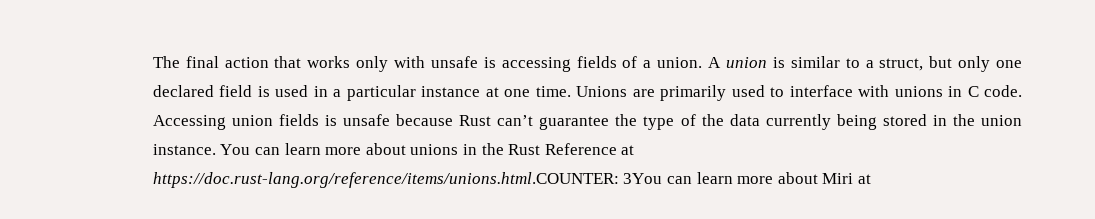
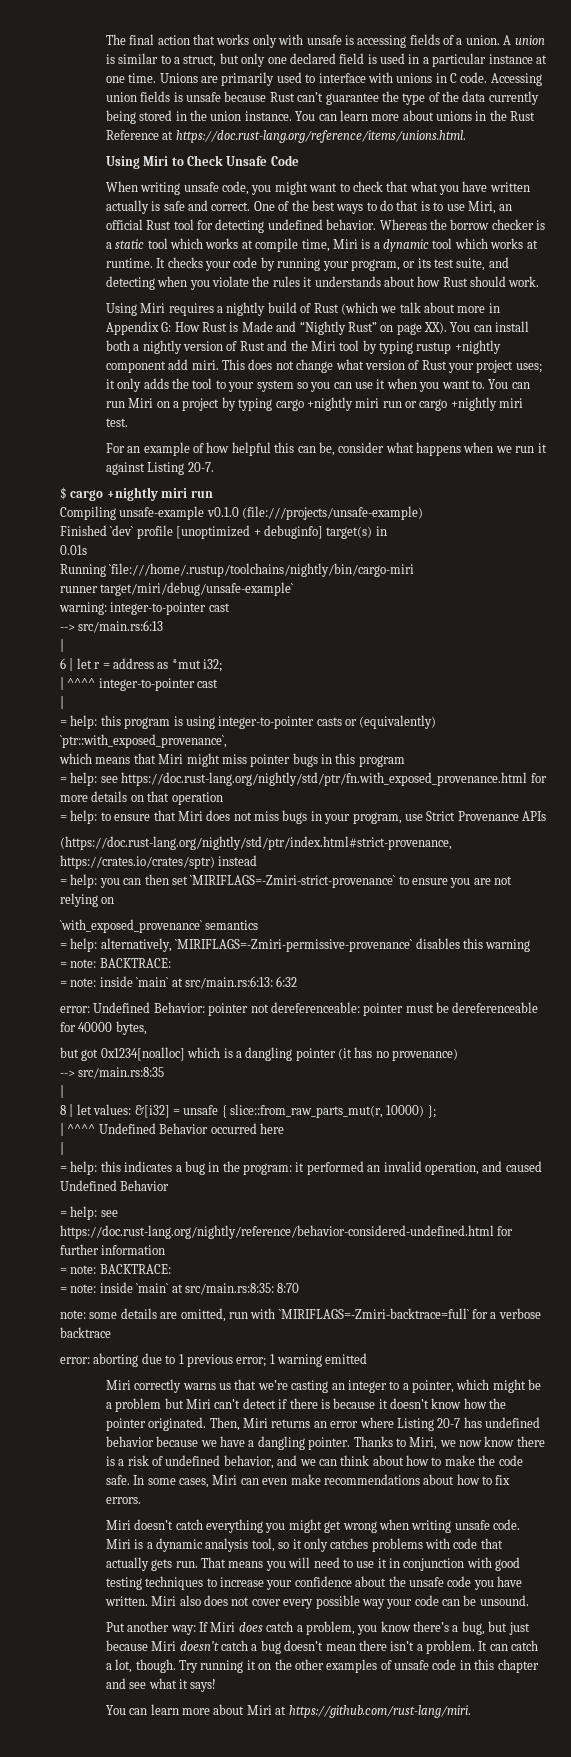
- You can learn more about unions in the Rust Reference at https://doc.rust-lang.org/reference/items/unions.html.COUNTER: 3You can learn more about Miri at
+ You can learn more about unions in the Rust Reference at https://doc.rust-lang.org/reference/items/unions.html.
+ Using Miri to Check Unsafe Code
+ When writing unsafe code, you might want to check that what you have written actually is safe and correct. One of the best ways to do that is to use Miri, an official Rust tool for detecting undefined behavior. Whereas the borrow checker is a static tool which works at compile time, Miri is a dynamic tool which works at runtime. It checks your code by running your program, or its test suite, and detecting when you violate the rules it understands about how Rust should work.
+ Using Miri requires a nightly build of Rust (which we talk about more in Appendix G: How Rust is Made and “Nightly Rust” on page XX). You can install both a nightly version of Rust and the Miri tool by typing rustup +nightly component add miri. This does not change what version of Rust your project uses; it only adds the tool to your system so you can use it when you want to. You can run Miri on a project by typing cargo +nightly miri run or cargo +nightly miri test.
+ For an example of how helpful this can be, consider what happens when we run it against Listing 20-7.
+ $ cargo +nightly miri run
+ Compiling unsafe-example v0.1.0 (file:///projects/unsafe-example)
+ Finished `dev` profile [unoptimized + debuginfo] target(s) in
+ 0.01s
+ Running `file:///home/.rustup/toolchains/nightly/bin/cargo-miri
+ runner target/miri/debug/unsafe-example`
+ warning: integer-to-pointer cast
+ --> src/main.rs:6:13
+ |
+ 6 | let r = address as *mut i32;
+ | ^^^^ integer-to-pointer cast
+ |
+ = help: this program is using integer-to-pointer casts or (equivalently) `ptr::with_exposed_provenance`,
+ which means that Miri might miss pointer bugs in this program
+ = help: see https://doc.rust-lang.org/nightly/std/ptr/fn.with_exposed_provenance.html for more details on that operation
+ = help: to ensure that Miri does not miss bugs in your program, use Strict Provenance APIs
+ (https://doc.rust-lang.org/nightly/std/ptr/index.html#strict-provenance, https://crates.io/crates/sptr) instead
+ = help: you can then set `MIRIFLAGS=-Zmiri-strict-provenance` to ensure you are not relying on
+ `with_exposed_provenance` semantics
+ = help: alternatively, `MIRIFLAGS=-Zmiri-permissive-provenance` disables this warning
+ = note: BACKTRACE:
+ = note: inside `main` at src/main.rs:6:13: 6:32
+ error: Undefined Behavior: pointer not dereferenceable: pointer must be dereferenceable for 40000 bytes,
+ but got 0x1234[noalloc] which is a dangling pointer (it has no provenance)
+ --> src/main.rs:8:35
+ |
+ 8 | let values: &[i32] = unsafe { slice::from_raw_parts_mut(r, 10000) };
+ | ^^^^ Undefined Behavior occurred here
+ |
+ = help: this indicates a bug in the program: it performed an invalid operation, and caused Undefined Behavior
+ = help: see https://doc.rust-lang.org/nightly/reference/behavior-considered-undefined.html for further information
+ = note: BACKTRACE:
+ = note: inside `main` at src/main.rs:8:35: 8:70
+ note: some details are omitted, run with `MIRIFLAGS=-Zmiri-backtrace=full` for a verbose backtrace
+ error: aborting due to 1 previous error; 1 warning emitted
+ Miri correctly warns us that we’re casting an integer to a pointer, which might be a problem but Miri can’t detect if there is because it doesn’t know how the pointer originated. Then, Miri returns an error where Listing 20-7 has undefined behavior because we have a dangling pointer. Thanks to Miri, we now know there is a risk of undefined behavior, and we can think about how to make the code safe. In some cases, Miri can even make recommendations about how to fix errors.
+ Miri doesn’t catch everything you might get wrong when writing unsafe code. Miri is a dynamic analysis tool, so it only catches problems with code that actually gets run. That means you will need to use it in conjunction with good testing techniques to increase your confidence about the unsafe code you have written. Miri also does not cover every possible way your code can be unsound.
+ Put another way: If Miri does catch a problem, you know there’s a bug, but just because Miri doesn’t catch a bug doesn’t mean there isn’t a problem. It can catch a lot, though. Try running it on the other examples of unsafe code in this chapter and see what it says!
+ You can learn more about Miri at https://github.com/rust-lang/miri.

